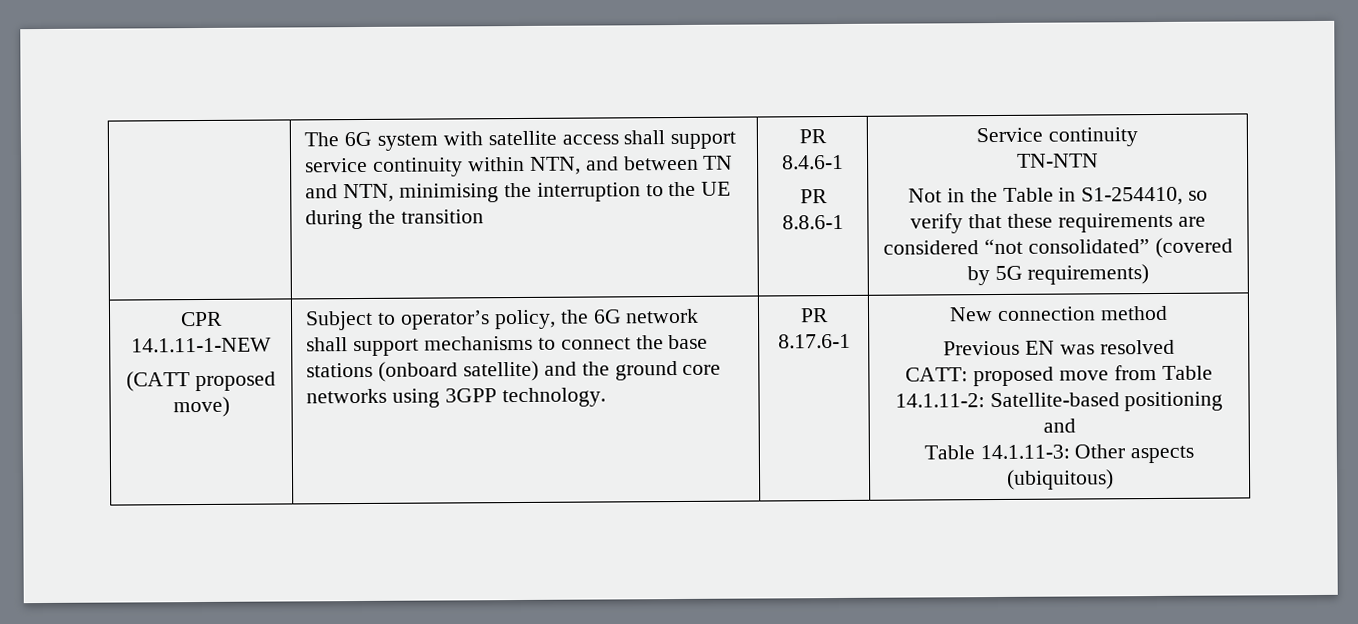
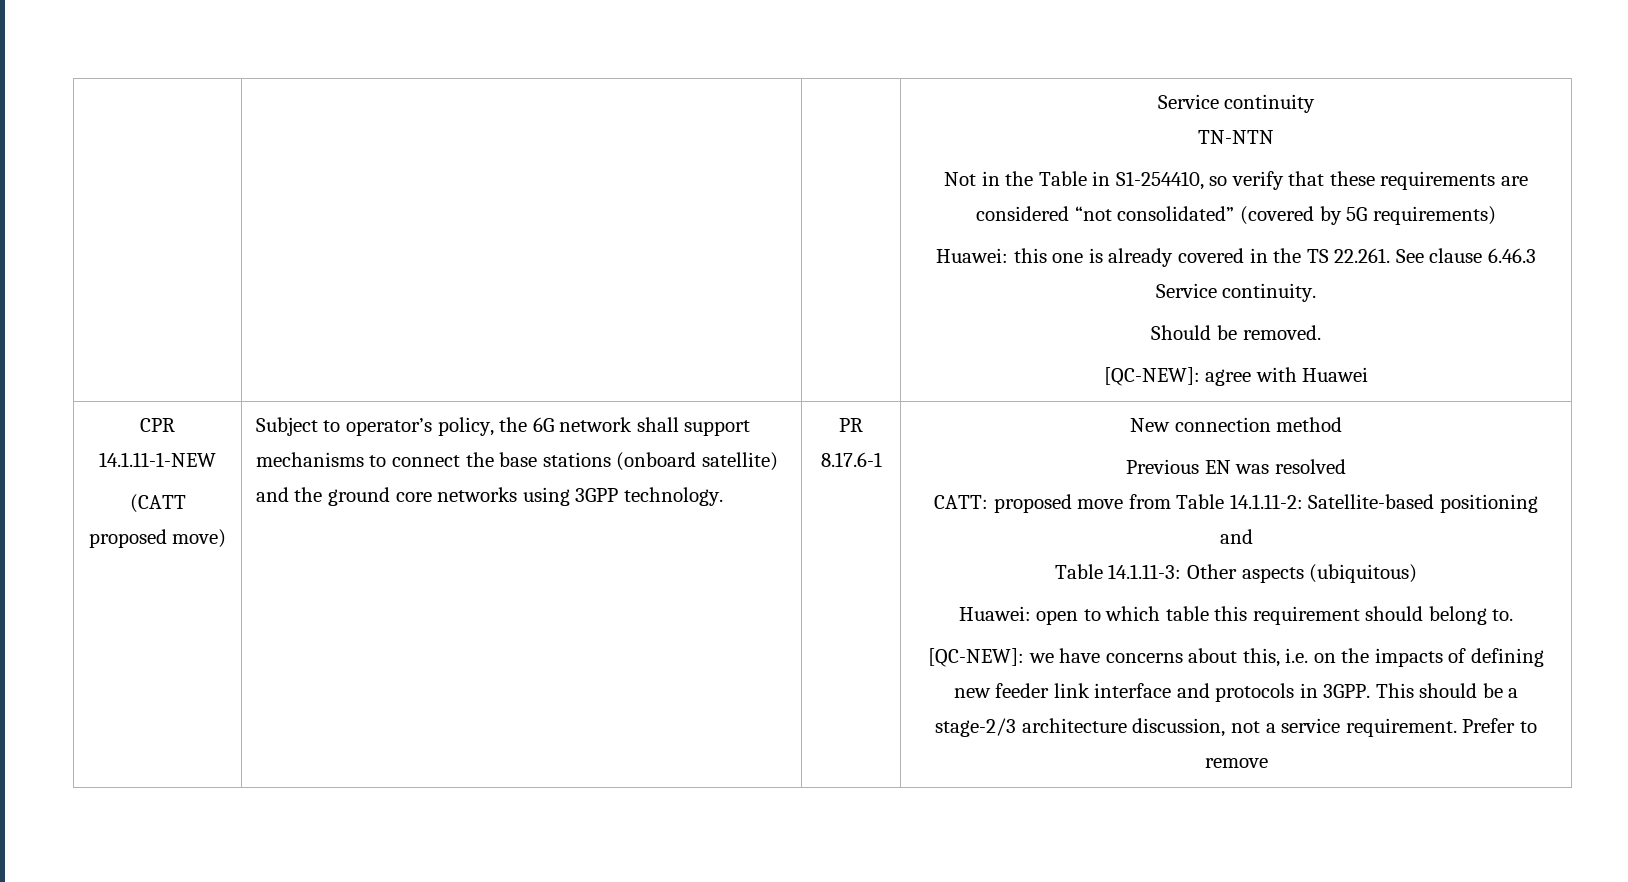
- The 6G system with satellite access shall support service continuity within NTN, and between TN and NTN, minimising the interruption to the UE during the transition | PR 8.4.6-1
- PR 8.8.6-1
+ Huawei: this one is already covered in the TS 22.261. See clause 6.46.3 Service continuity.
+ Should be removed.
+ [QC-NEW]: agree with Huawei
+ Huawei: open to which table this requirement should belong to.
+ [QC-NEW]: we have concerns about this, i.e. on the impacts of defining new feeder link interface and protocols in 3GPP. This should be a stage-2/3 architecture discussion, not a service requirement. Prefer to remove

